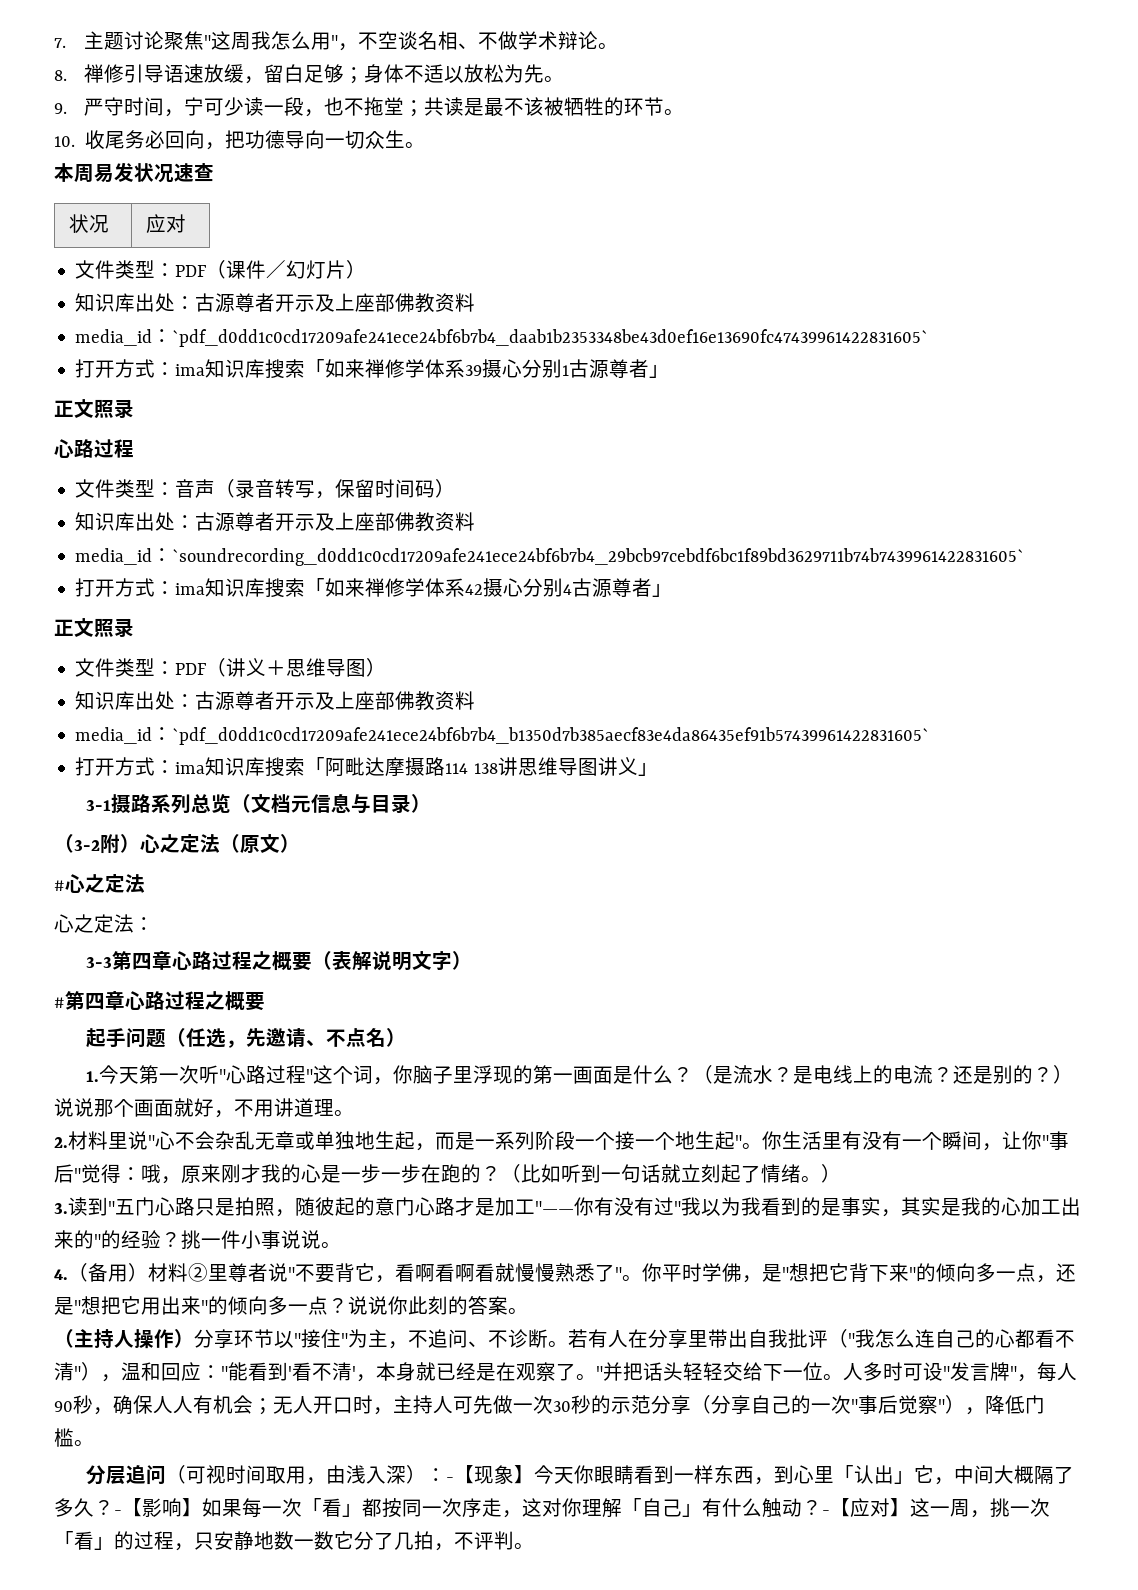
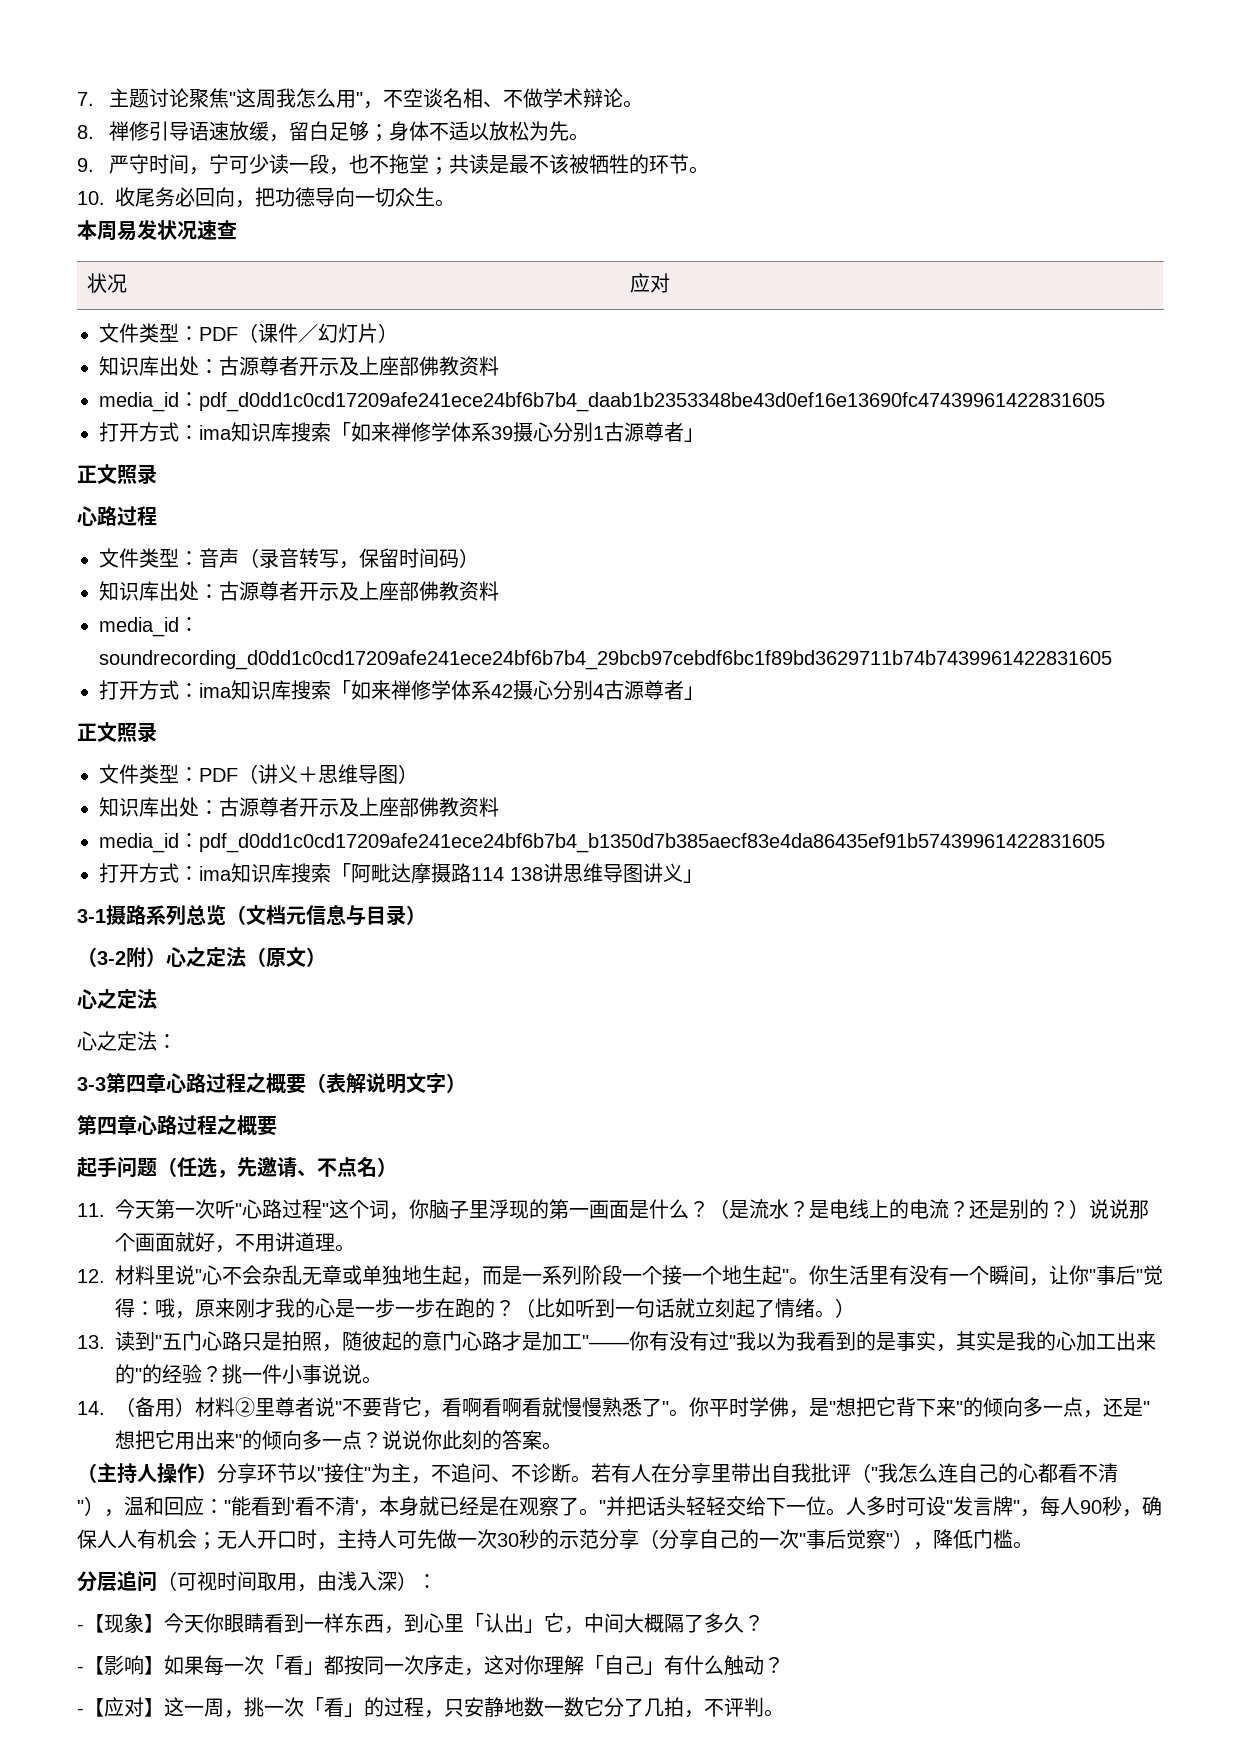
- media_id：`pdf_d0dd1c0cd17209afe241ece24bf6b7b4_daab1b2353348be43d0ef16e13690fc47439961422831605`
+ media_id：pdf_d0dd1c0cd17209afe241ece24bf6b7b4_daab1b2353348be43d0ef16e13690fc47439961422831605
- media_id：`soundrecording_d0dd1c0cd17209afe241ece24bf6b7b4_29bcb97cebdf6bc1f89bd3629711b74b7439961422831605`
+ media_id：soundrecording_d0dd1c0cd17209afe241ece24bf6b7b4_29bcb97cebdf6bc1f89bd3629711b74b7439961422831605
- media_id：`pdf_d0dd1c0cd17209afe241ece24bf6b7b4_b1350d7b385aecf83e4da86435ef91b57439961422831605`
+ media_id：pdf_d0dd1c0cd17209afe241ece24bf6b7b4_b1350d7b385aecf83e4da86435ef91b57439961422831605
  （3-2附）心之定法（原文）
- #心之定法
+ 心之定法
  3-3第四章心路过程之概要（表解说明文字）
- #第四章心路过程之概要
+ 第四章心路过程之概要
- 1.今天第一次听"心路过程"这个词，你脑子里浮现的第一画面是什么？
+ 11.今天第一次听"心路过程"这个词，你脑子里浮现的第一画面是什么？
- 2.材料里说"心不会杂乱无章或单独地生起，而是一系列阶段一个接一个地生起"。
+ 12.材料里说"心不会杂乱无章或单独地生起，而是一系列阶段一个接一个地生起"。
- 3.读到"五门心路只是拍照，随彼起的意门心路才是加工"——你有没有过"我以为我看到的是事实，其实是我的心加工出来的"的经验？
+ 13.读到"五门心路只是拍照，随彼起的意门心路才是加工"——你有没有过"我以为我看到的是事实，其实是我的心加工出来的"的经验？
- 4.（备用）材料②里尊者说"不要背它，看啊看啊看就慢慢熟悉了"。
+ 14.（备用）材料②里尊者说"不要背它，看啊看啊看就慢慢熟悉了"。
- 分层追问（可视时间取用，由浅入深）：-【现象】今天你眼睛看到一样东西，到心里「认出」它，中间大概隔了多久？-【影响】如果每一次「看」都按同一次序走，这对你理解「自己」有什么触动？-【应对】这一周，挑一次「看」的过程，只安静地数一数它分了几拍，不评判。
+ 分层追问（可视时间取用，由浅入深）：
+ -【现象】今天你眼睛看到一样东西，到心里「认出」它，中间大概隔了多久？
+ -【影响】如果每一次「看」都按同一次序走，这对你理解「自己」有什么触动？
+ -【应对】这一周，挑一次「看」的过程，只安静地数一数它分了几拍，不评判。

